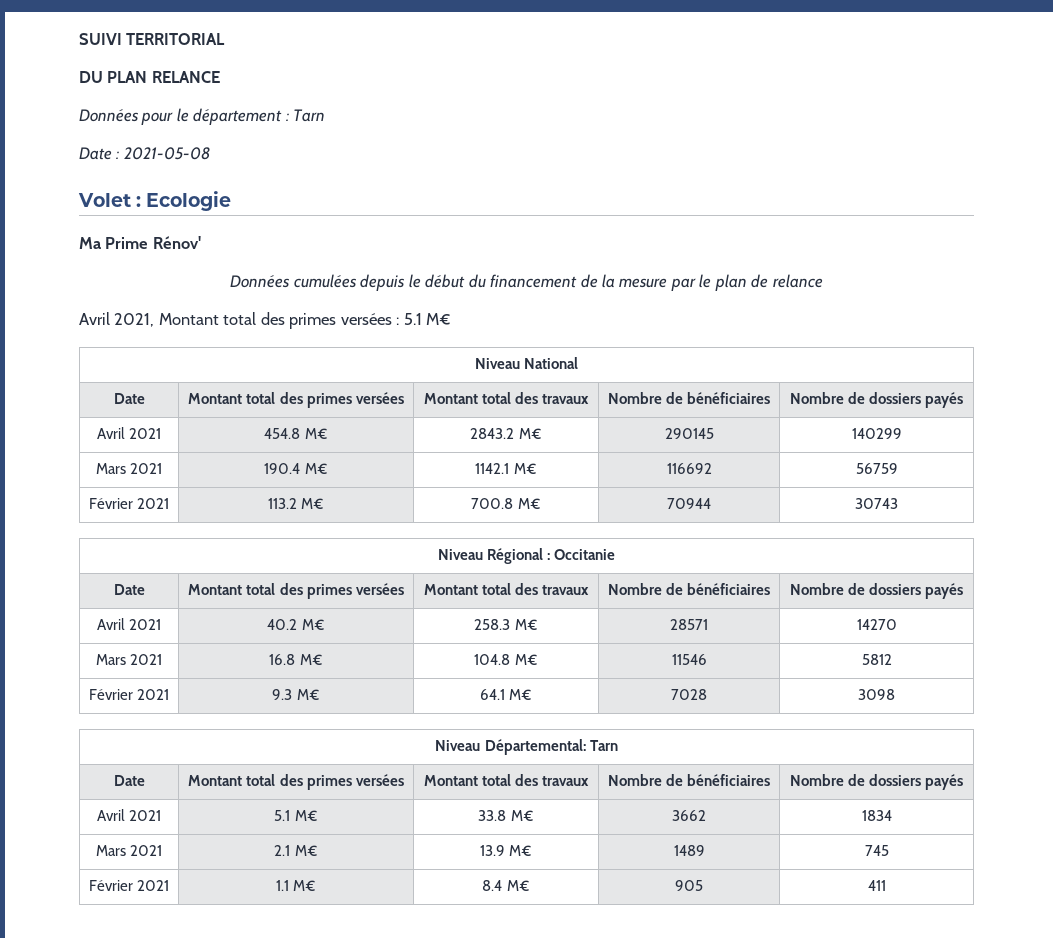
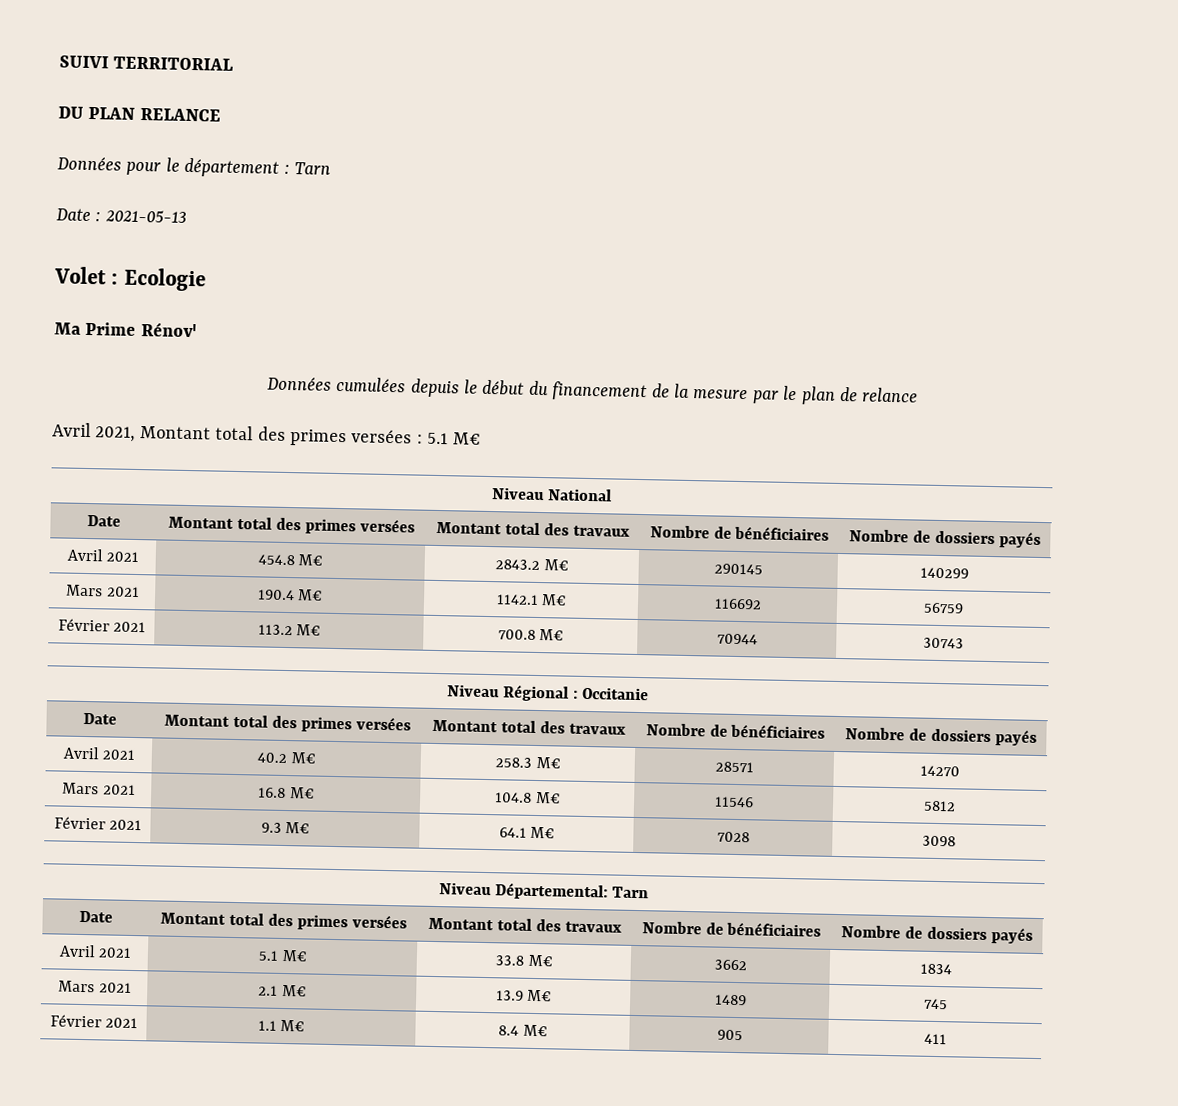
- Date : 2021-05-08
+ Date : 2021-05-13

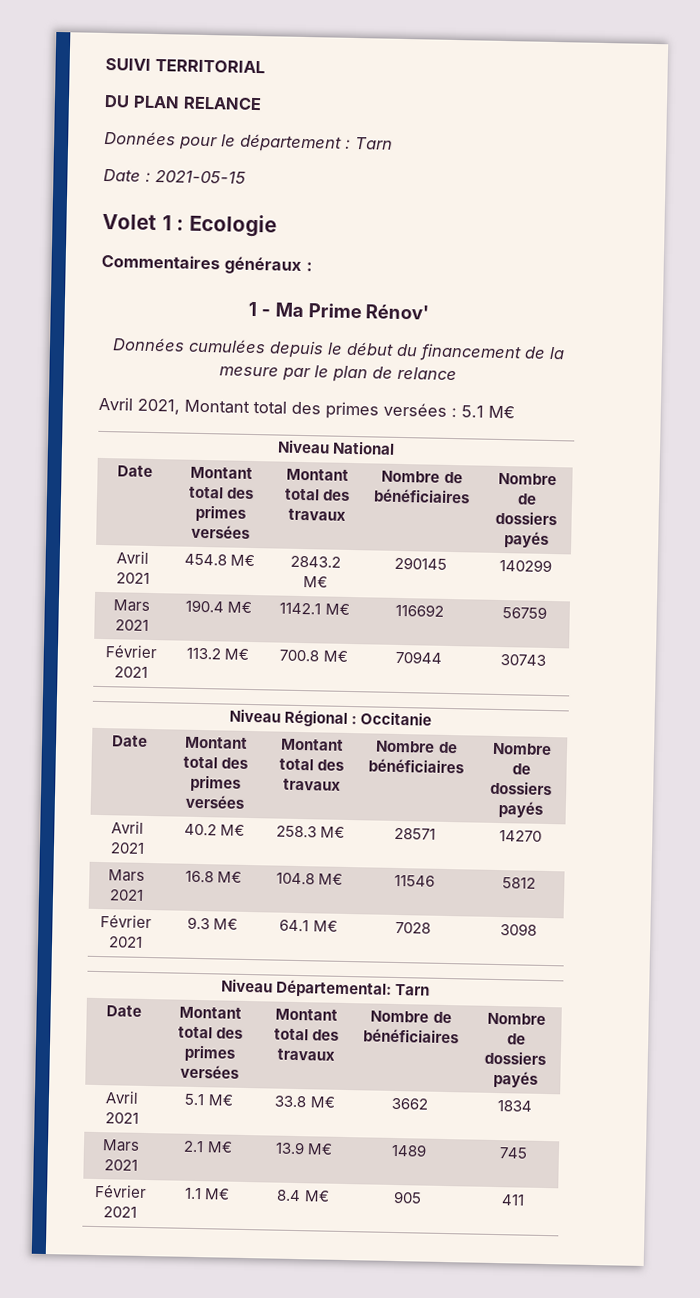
- Date : 2021-05-13
+ Date : 2021-05-15
- Volet : Ecologie
+ Volet 1 : Ecologie
- Ma Prime Rénov'
+ Commentaires généraux :
+ 1 - Ma Prime Rénov'

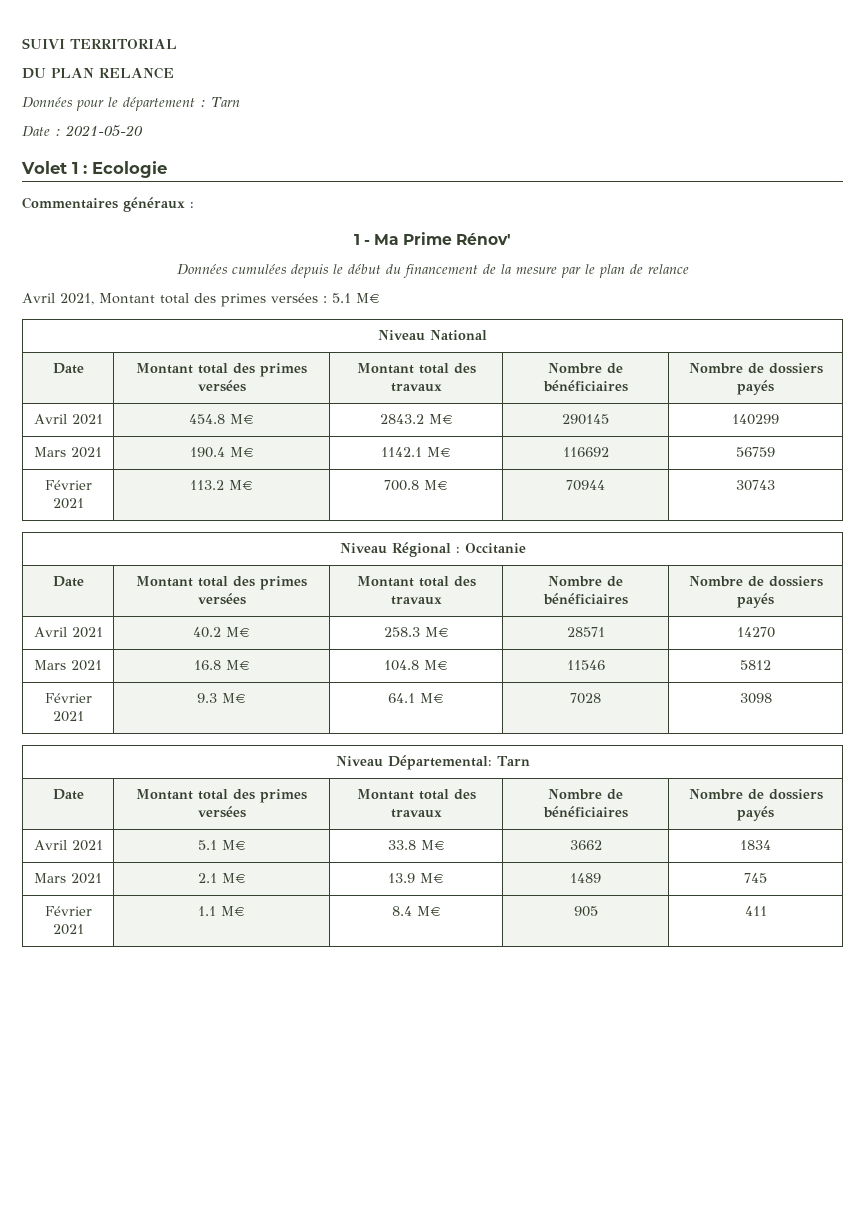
- Date : 2021-05-15
+ Date : 2021-05-20

